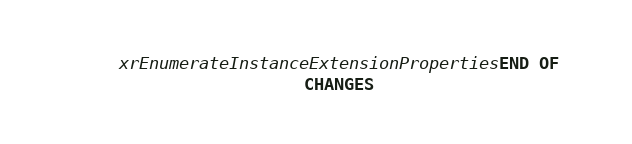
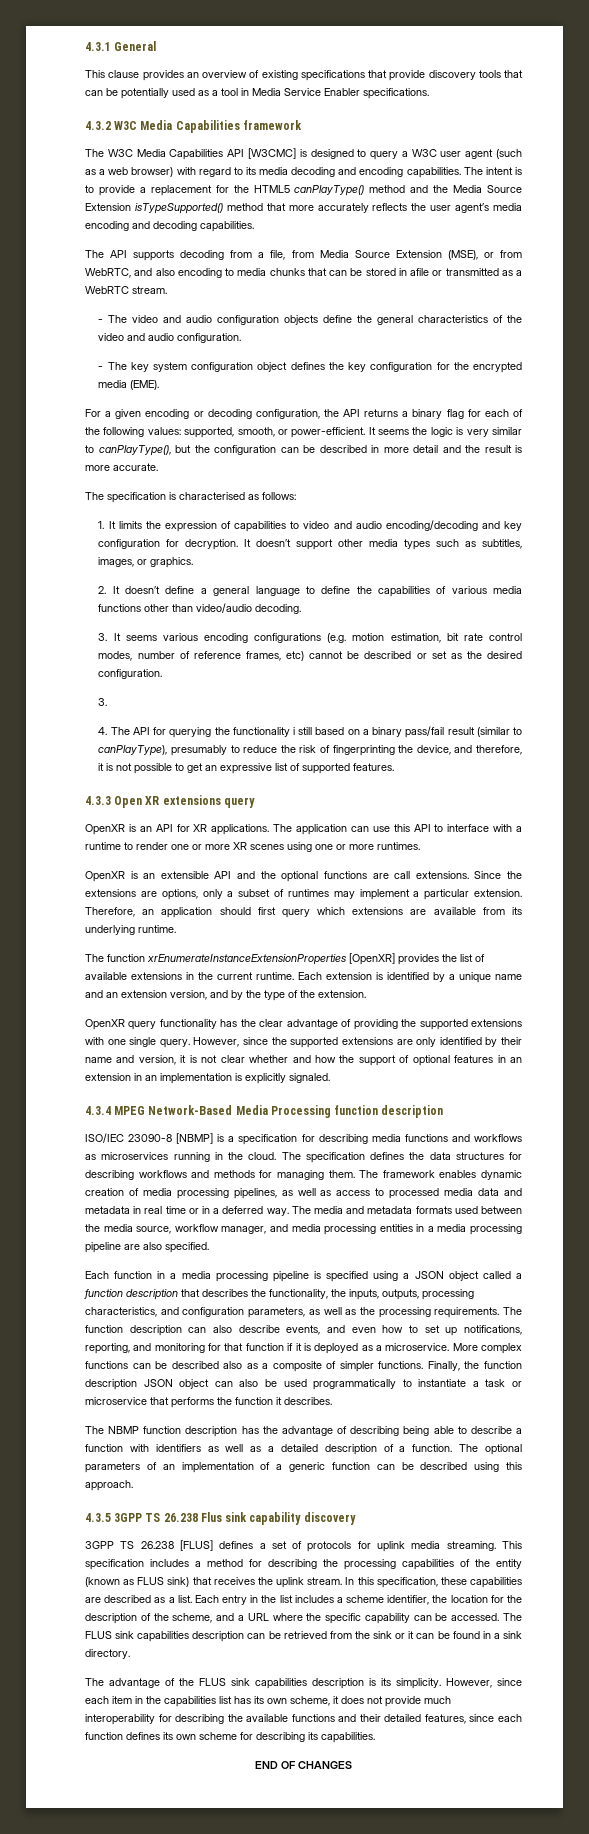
- xrEnumerateInstanceExtensionPropertiesEND OF CHANGES
+ 4.3.1 General
+ This clause provides an overview of existing specifications that provide discovery tools that can be potentially used as a tool in Media Service Enabler specifications.
+ 4.3.2 W3C Media Capabilities framework
+ The W3C Media Capabilities API [W3CMC] is designed to query a W3C user agent (such as a web browser) with regard to its media decoding and encoding capabilities. The intent is to provide a replacement for the HTML5 canPlayType() method and the Media Source Extension isTypeSupported() method that more accurately reflects the user agent’s media encoding and decoding capabilities.
+ The API supports decoding from a file, from Media Source Extension (MSE), or from WebRTC, and also encoding to media chunks that can be stored in afile or transmitted as a WebRTC stream.
+ - The video and audio configuration objects define the general characteristics of the video and audio configuration.
+ - The key system configuration object defines the key configuration for the encrypted media (EME).
+ For a given encoding or decoding configuration, the API returns a binary flag for each of the following values: supported, smooth, or power-efficient. It seems the logic is very similar to canPlayType(), but the configuration can be described in more detail and the result is more accurate.
+ The specification is characterised as follows:
+ 1. It limits the expression of capabilities to video and audio encoding/decoding and key configuration for decryption. It doesn’t support other media types such as subtitles, images, or graphics.
+ 2. It doesn’t define a general language to define the capabilities of various media functions other than video/audio decoding.
+ 3. It seems various encoding configurations (e.g. motion estimation, bit rate control modes, number of reference frames, etc) cannot be described or set as the desired configuration.
+ 3.
+ 4. The API for querying the functionality i still based on a binary pass/fail result (similar to canPlayType), presumably to reduce the risk of fingerprinting the device, and therefore, it is not possible to get an expressive list of supported features.
+ 4.3.3 Open XR extensions query
+ OpenXR is an API for XR applications. The application can use this API to interface with a runtime to render one or more XR scenes using one or more runtimes.
+ OpenXR is an extensible API and the optional functions are call extensions. Since the extensions are options, only a subset of runtimes may implement a particular extension. Therefore, an application should first query which extensions are available from its underlying runtime.
+ The function xrEnumerateInstanceExtensionProperties [OpenXR] provides the list of available extensions in the current runtime. Each extension is identified by a unique name and an extension version, and by the type of the extension.
+ OpenXR query functionality has the clear advantage of providing the supported extensions with one single query. However, since the supported extensions are only identified by their name and version, it is not clear whether and how the support of optional features in an extension in an implementation is explicitly signaled.
+ 4.3.4 MPEG Network-Based Media Processing function description
+ ISO/IEC 23090-8 [NBMP] is a specification for describing media functions and workflows as microservices running in the cloud. The specification defines the data structures for describing workflows and methods for managing them. The framework enables dynamic creation of media processing pipelines, as well as access to processed media data and metadata in real time or in a deferred way. The media and metadata formats used between the media source, workflow manager, and media processing entities in a media processing pipeline are also specified.
+ Each function in a media processing pipeline is specified using a JSON object called a function description that describes the functionality, the inputs, outputs, processing characteristics, and configuration parameters, as well as the processing requirements. The function description can also describe events, and even how to set up notifications, reporting, and monitoring for that function if it is deployed as a microservice. More complex functions can be described also as a composite of simpler functions. Finally, the function description JSON object can also be used programmatically to instantiate a task or microservice that performs the function it describes.
+ The NBMP function description has the advantage of describing being able to describe a function with identifiers as well as a detailed description of a function. The optional parameters of an implementation of a generic function can be described using this approach.
+ 4.3.5 3GPP TS 26.238 Flus sink capability discovery
+ 3GPP TS 26.238 [FLUS] defines a set of protocols for uplink media streaming. This specification includes a method for describing the processing capabilities of the entity (known as FLUS sink) that receives the uplink stream. In this specification, these capabilities are described as a list. Each entry in the list includes a scheme identifier, the location for the description of the scheme, and a URL where the specific capability can be accessed. The FLUS sink capabilities description can be retrieved from the sink or it can be found in a sink directory.
+ The advantage of the FLUS sink capabilities description is its simplicity. However, since each item in the capabilities list has its own scheme, it does not provide much interoperability for describing the available functions and their detailed features, since each function defines its own scheme for describing its capabilities.
+ END OF CHANGES

